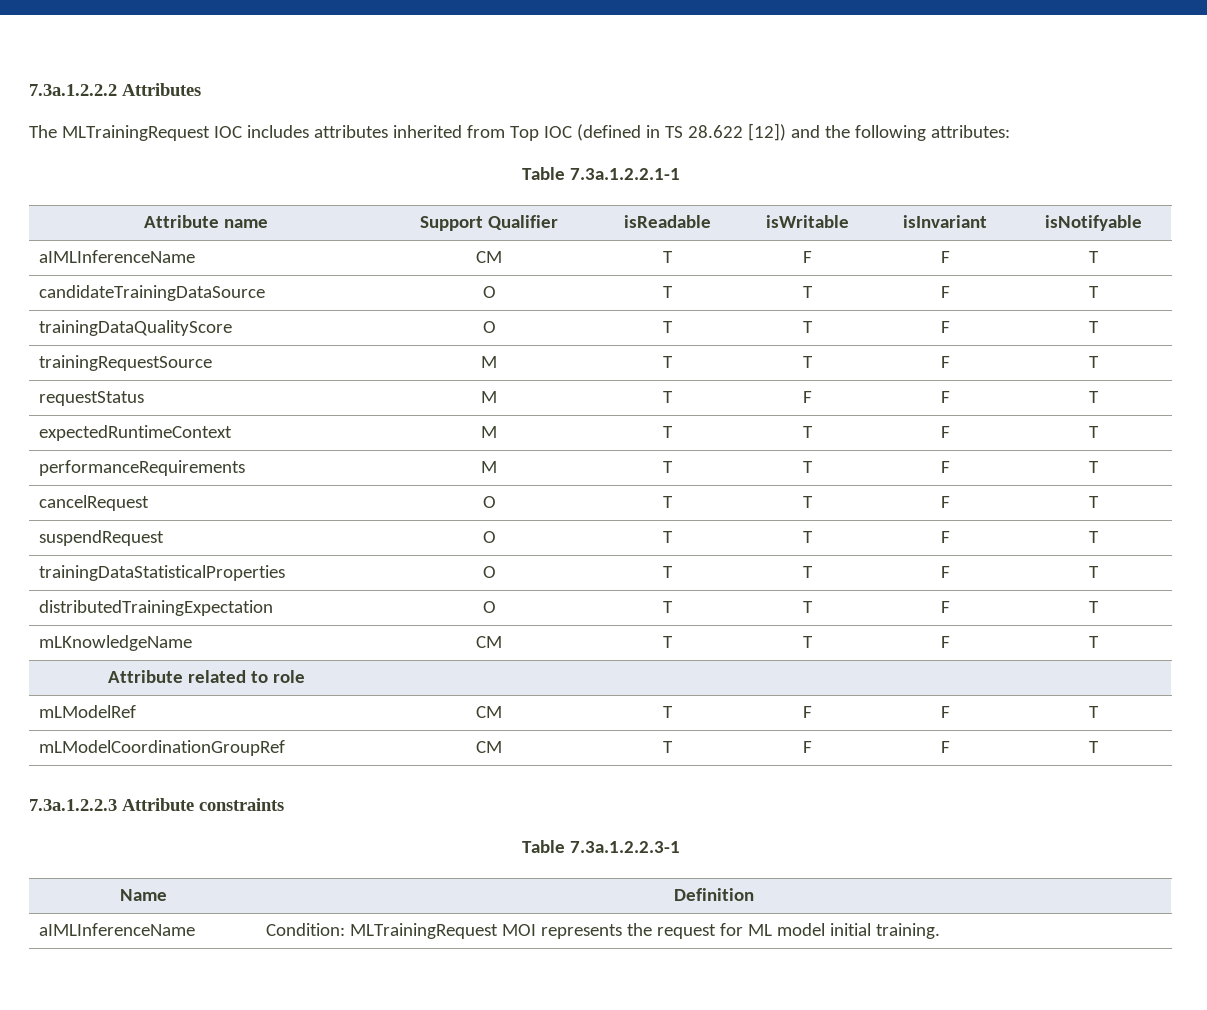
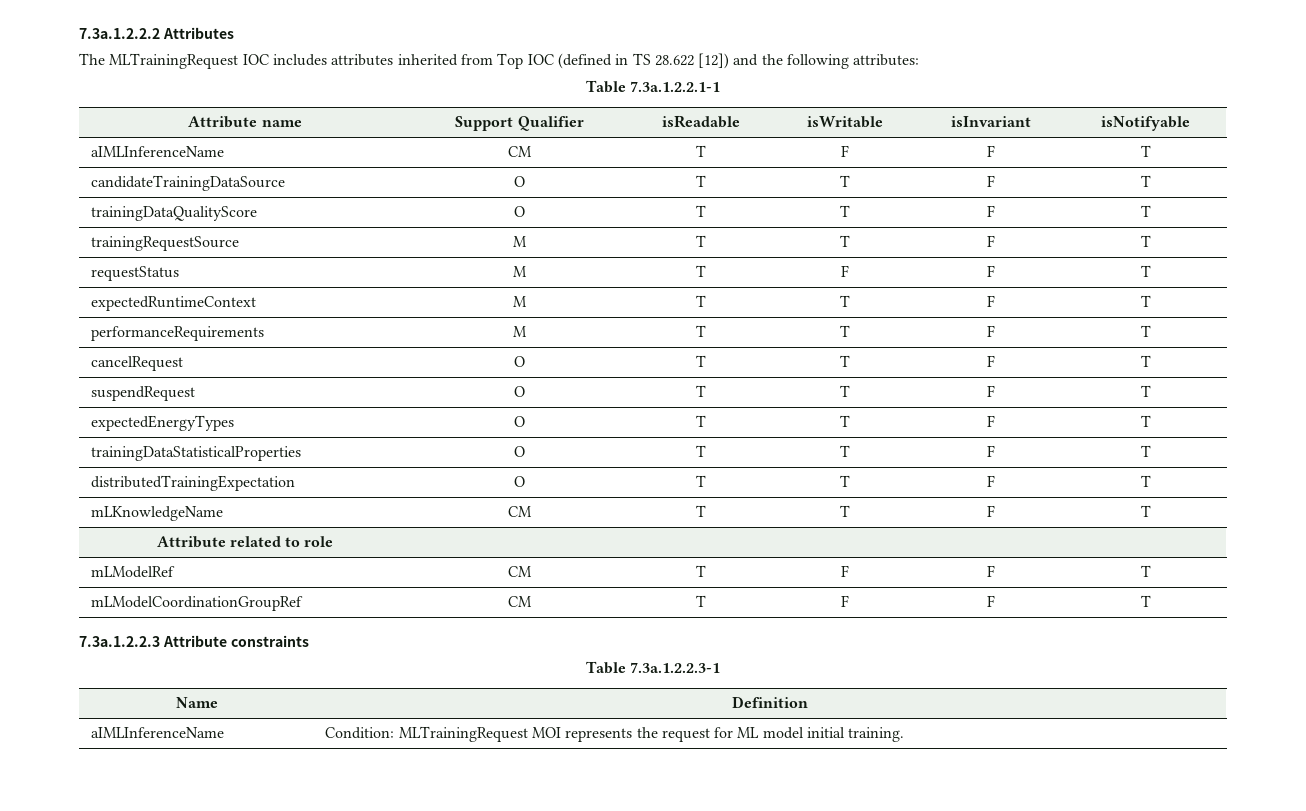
+ expectedEnergyTypes | O | T | T | F | T

